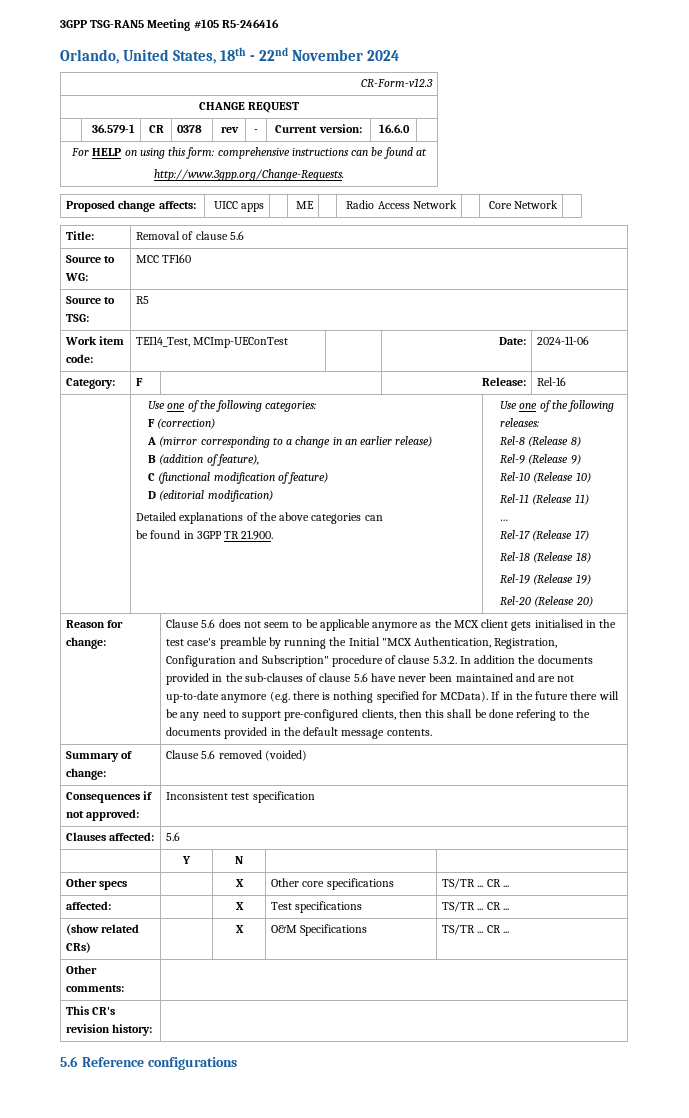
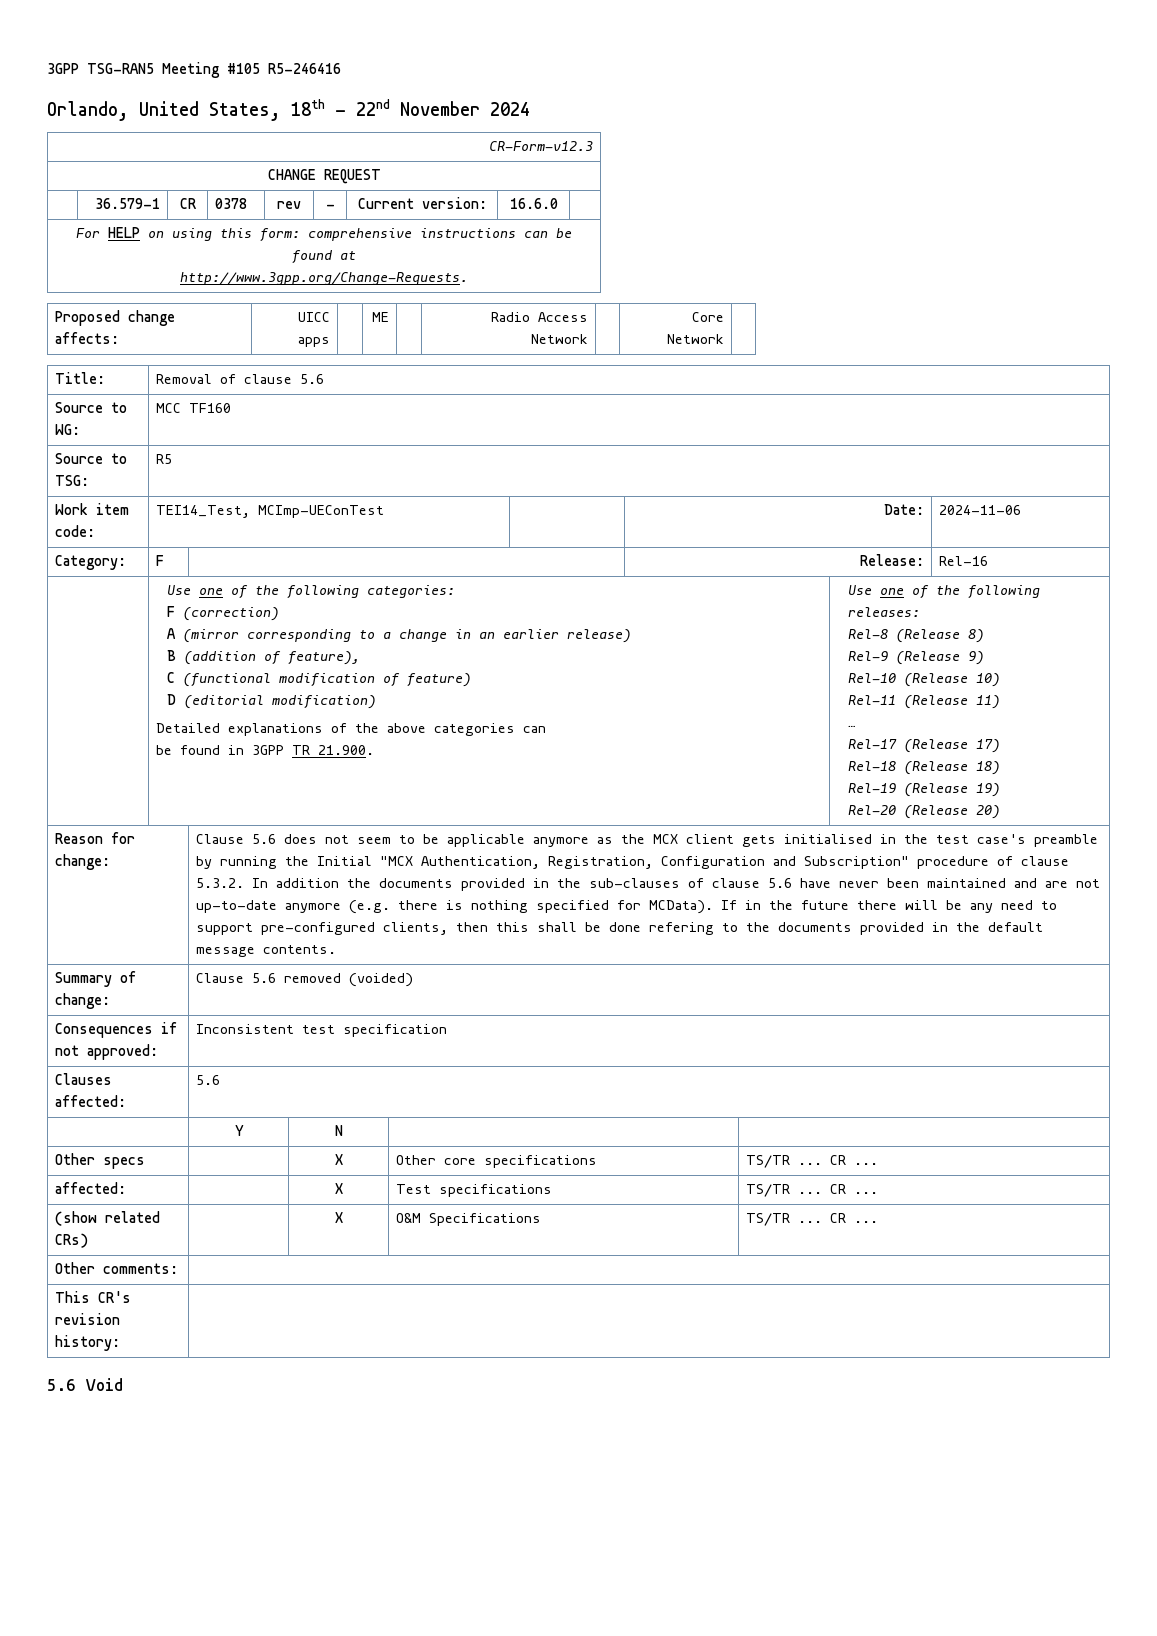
- 5.6 Reference configurations
+ 5.6 Void

